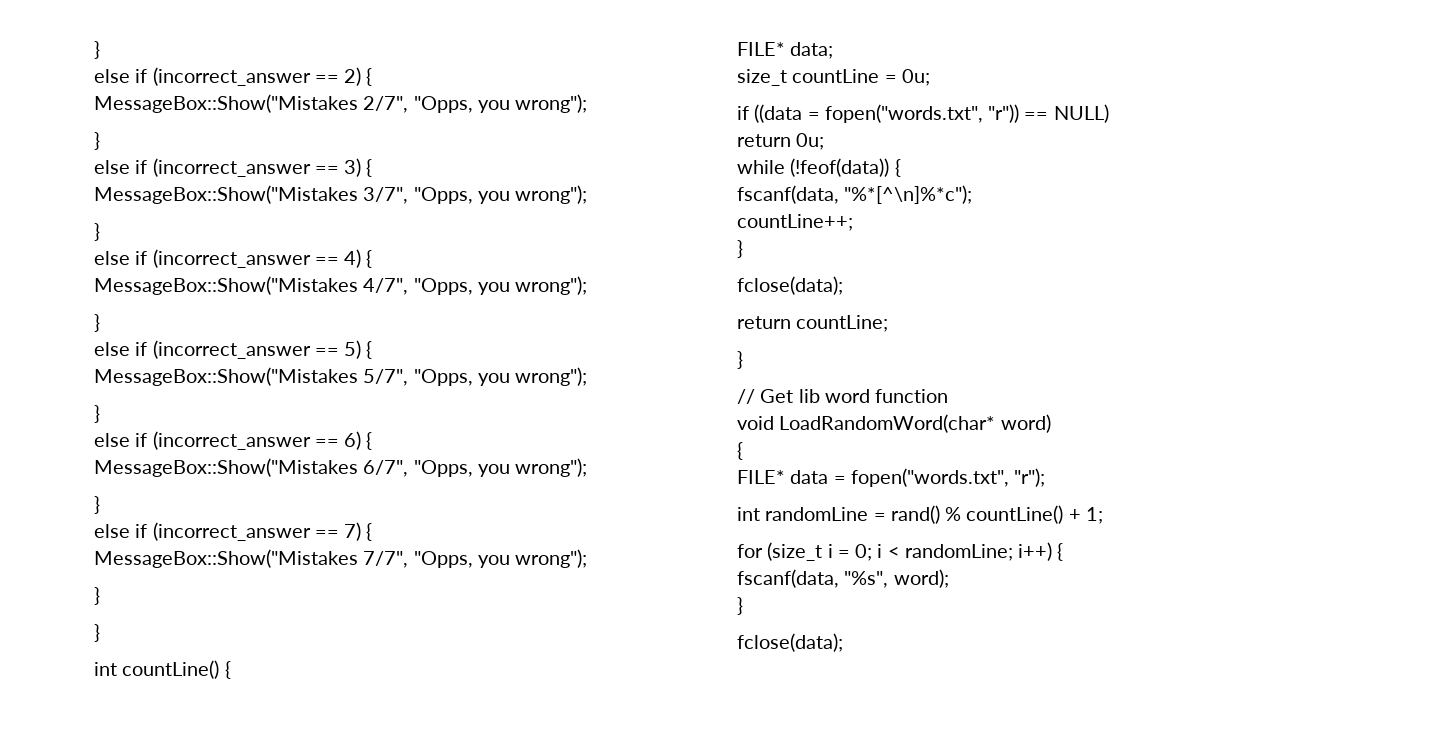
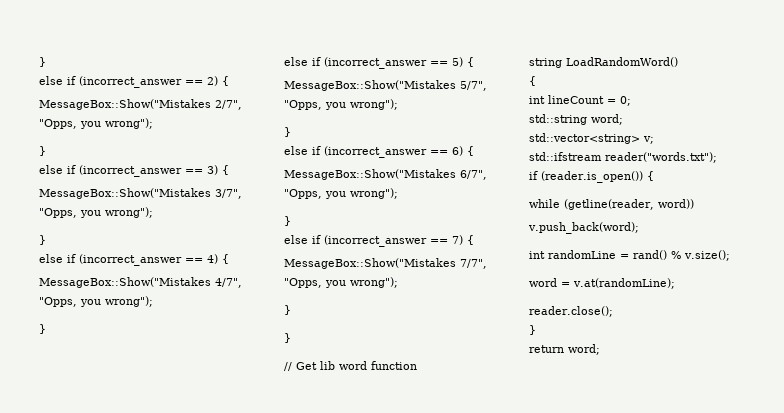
- int countLine() {
- FILE* data;
- size_t countLine = 0u;
- if ((data = fopen("words.txt", "r")) == NULL)
- return 0u;
- while (!feof(data)) {
- fscanf(data, "%*[^\n]%*c");
- countLine++;
- }
- fclose(data);
- return countLine;
- }
- void LoadRandomWord(char* word)
+ string LoadRandomWord()
  {
- FILE* data = fopen("words.txt", "r");
+ int lineCount = 0;
+ std::string word;
+ std::vector<string> v;
+ std::ifstream reader("words.txt");
+ if (reader.is_open()) {
+ while (getline(reader, word))
+ v.push_back(word);
- int randomLine = rand() % countLine() + 1;
- for (size_t i = 0; i < randomLine; i++) {
- fscanf(data, "%s", word);
+ int randomLine = rand() % v.size();
+ word = v.at(randomLine);
+ reader.close();
  }
- fclose(data);
+ return word;

